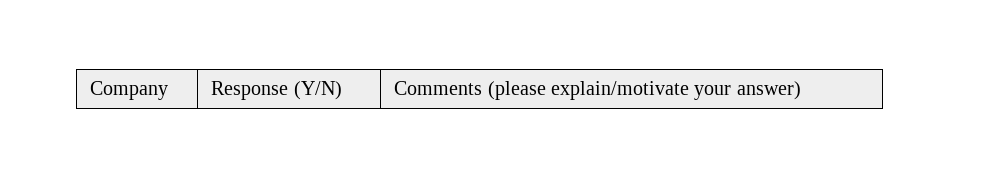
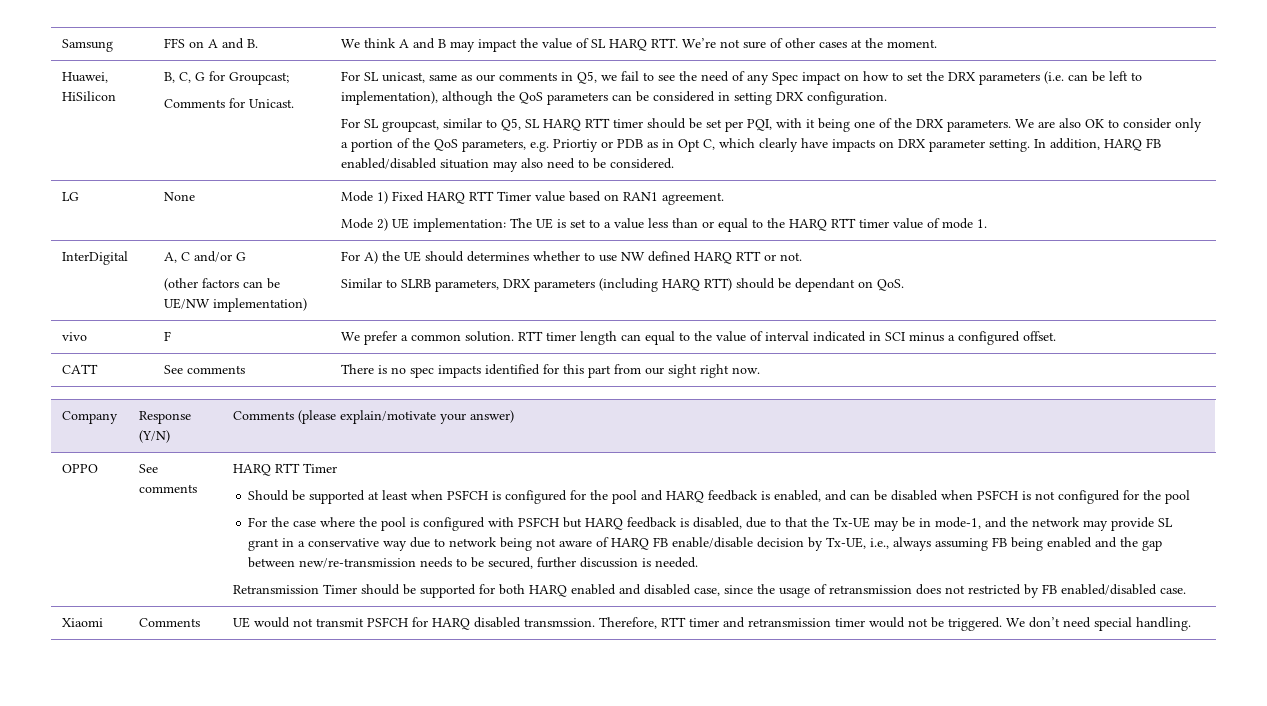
+ Samsung | FFS on A and B. | We think A and B may impact the value of SL HARQ RTT. We’re not sure of other cases at the moment.
+ Huawei, HiSilicon | B, C, G for Groupcast;
+ Comments for Unicast. | For SL unicast, same as our comments in Q5, we fail to see the need of any Spec impact on how to set the DRX parameters (i.e. can be left to implementation), although the QoS parameters can be considered in setting DRX configuration.
+ For SL groupcast, similar to Q5, SL HARQ RTT timer should be set per PQI, with it being one of the DRX parameters. We are also OK to consider only a portion of the QoS parameters, e.g. Priortiy or PDB as in Opt C, which clearly have impacts on DRX parameter setting. In addition, HARQ FB enabled/disabled situation may also need to be considered.
+ LG | None | Mode 1) Fixed HARQ RTT Timer value based on RAN1 agreement.
+ Mode 2) UE implementation: The UE is set to a value less than or equal to the HARQ RTT timer value of mode 1.
+ InterDigital | A, C and/or G
+ (other factors can be UE/NW implementation) | For A) the UE should determines whether to use NW defined HARQ RTT or not.
+ Similar to SLRB parameters, DRX parameters (including HARQ RTT) should be dependant on QoS.
+ vivo | F | We prefer a common solution. RTT timer length can equal to the value of interval indicated in SCI minus a configured offset.
+ CATT | See comments | There is no spec impacts identified for this part from our sight right now.
+ OPPO | See comments | HARQ RTT Timer
+ Should be supported at least when PSFCH is configured for the pool and HARQ feedback is enabled, and can be disabled when PSFCH is not configured for the pool
+ For the case where the pool is configured with PSFCH but HARQ feedback is disabled, due to that the Tx-UE may be in mode-1, and the network may provide SL grant in a conservative way due to network being not aware of HARQ FB enable/disable decision by Tx-UE, i.e., always assuming FB being enabled and the gap between new/re-transmission needs to be secured, further discussion is needed.
+ Retransmission Timer should be supported for both HARQ enabled and disabled case, since the usage of retransmission does not restricted by FB enabled/disabled case.
+ Xiaomi | Comments | UE would not transmit PSFCH for HARQ disabled transmssion. Therefore, RTT timer and retransmission timer would not be triggered. We don’t need special handling.

